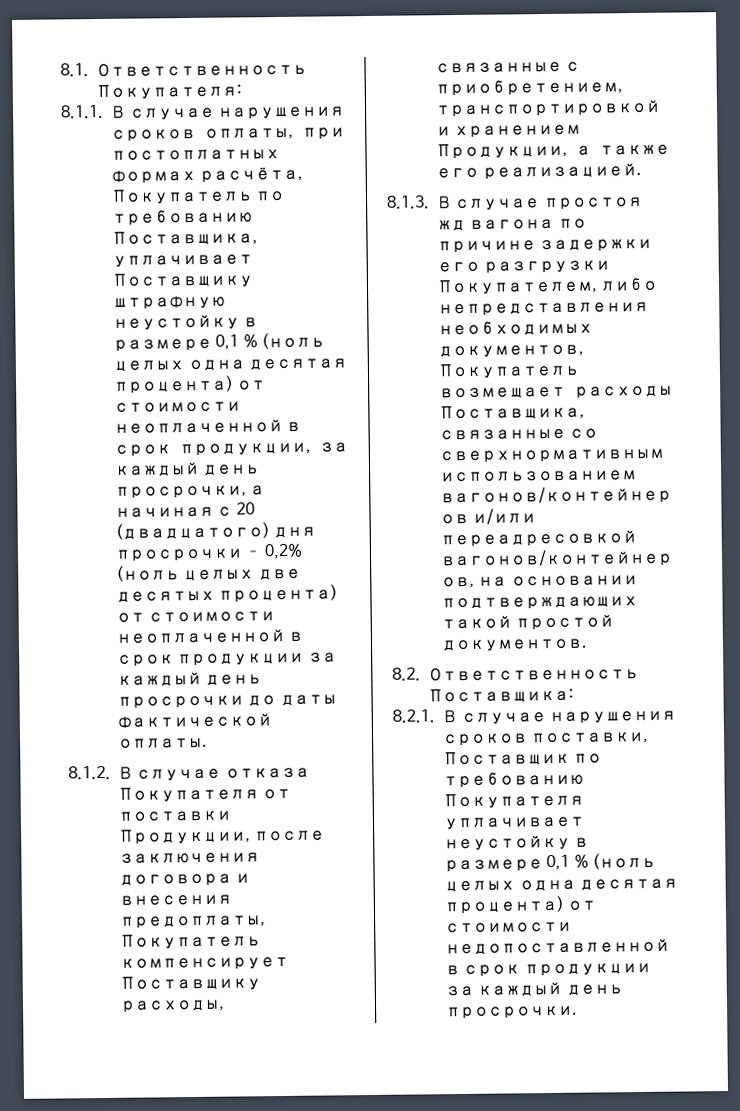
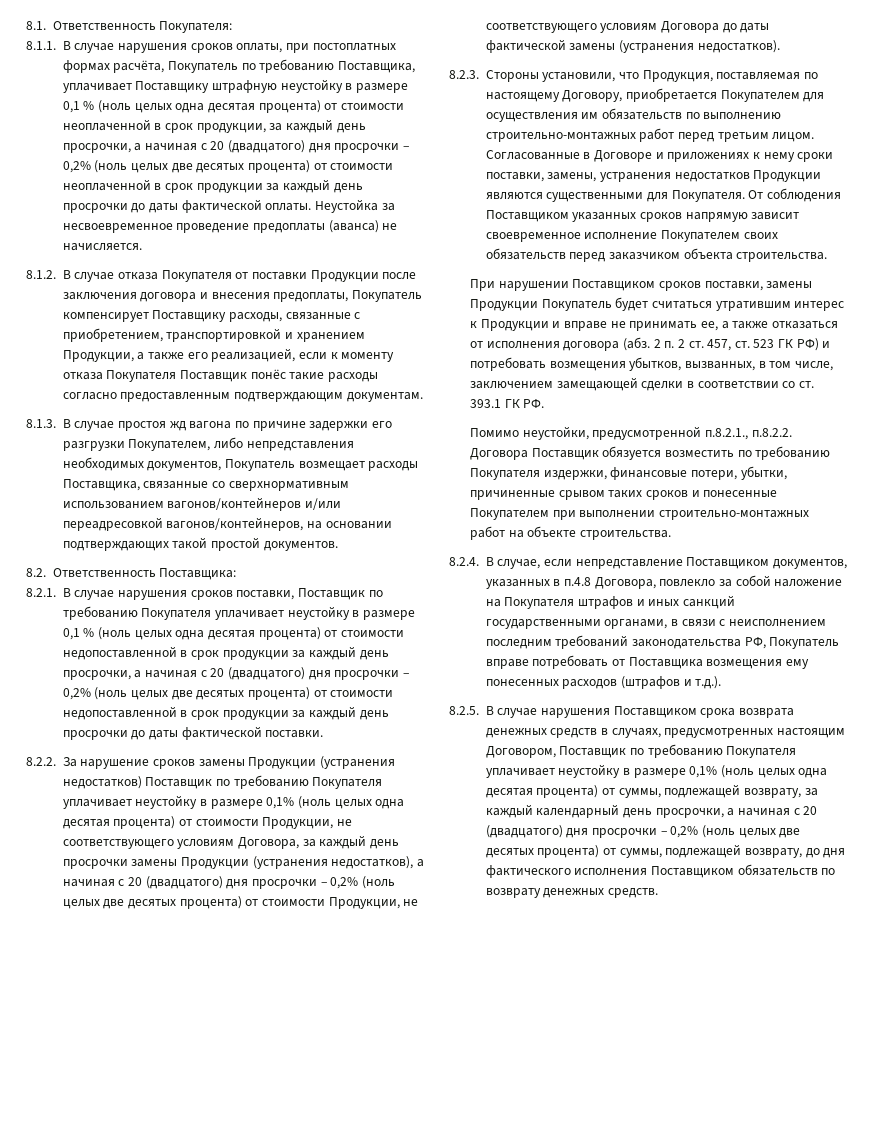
+ Неустойка за несвоевременное проведение предоплаты (аванса) не начисляется.
- 8.1.2. В случае отказа Покупателя от поставки Продукции, после заключения договора и внесения предоплаты, Покупатель компенсирует Поставщику расходы, связанные с приобретением, транспортировкой и хранением Продукции, а также его реализацией.
+ 8.1.2. В случае отказа Покупателя от поставки Продукции после заключения договора и внесения предоплаты, Покупатель компенсирует Поставщику расходы, связанные с приобретением, транспортировкой и хранением Продукции, а также его реализацией, если к моменту отказа Покупателя Поставщик понёс такие расходы согласно предоставленным подтверждающим документам.
- 8.2.1. В случае нарушения сроков поставки, Поставщик по требованию Покупателя уплачивает неустойку в размере 0,1 % (ноль целых одна десятая процента) от стоимости недопоставленной в срок продукции за каждый день просрочки.
+ 8.2.1. В случае нарушения сроков поставки, Поставщик по требованию Покупателя уплачивает неустойку в размере 0,1 % (ноль целых одна десятая процента) от стоимости недопоставленной в срок продукции за каждый день просрочки, а начиная с 20 (двадцатого) дня просрочки – 0,2% (ноль целых две десятых процента) от стоимости недопоставленной в срок продукции за каждый день просрочки до даты фактической поставки.
+ 8.2.2. За нарушение сроков замены Продукции (устранения недостатков) Поставщик по требованию Покупателя уплачивает неустойку в размере 0,1% (ноль целых одна десятая процента) от стоимости Продукции, не соответствующего условиям Договора, за каждый день просрочки замены Продукции (устранения недостатков), а начиная с 20 (двадцатого) дня просрочки – 0,2% (ноль целых две десятых процента) от стоимости Продукции, не соответствующего условиям Договора до даты фактической замены (устранения недостатков).
+ 8.2.3. Стороны установили, что Продукция, поставляемая по настоящему Договору, приобретается Покупателем для осуществления им обязательств по выполнению строительно-монтажных работ перед третьим лицом. Согласованные в Договоре и приложениях к нему сроки поставки, замены, устранения недостатков Продукции являются существенными для Покупателя. От соблюдения Поставщиком указанных сроков напрямую зависит своевременное исполнение Покупателем своих обязательств перед заказчиком объекта строительства.
+ При нарушении Поставщиком сроков поставки, замены Продукции Покупатель будет считаться утратившим интерес к Продукции и вправе не принимать ее, а также отказаться от исполнения договора (абз. 2 п. 2 ст. 457, ст. 523 ГК РФ) и потребовать возмещения убытков, вызванных, в том числе, заключением замещающей сделки в соответствии со ст. 393.1 ГК РФ.
+ Помимо неустойки, предусмотренной п.8.2.1., п.8.2.2. Договора Поставщик обязуется возместить по требованию Покупателя издержки, финансовые потери, убытки, причиненные срывом таких сроков и понесенные Покупателем при выполнении строительно-монтажных работ на объекте строительства.
+ 8.2.4. В случае, если непредставление Поставщиком документов, указанных в п.4.8 Договора, повлекло за собой наложение на Покупателя штрафов и иных санкций государственными органами, в связи с неисполнением последним требований законодательства РФ, Покупатель вправе потребовать от Поставщика возмещения ему понесенных расходов (штрафов и т.д.).
+ 8.2.5. В случае нарушения Поставщиком срока возврата денежных средств в случаях, предусмотренных настоящим Договором, Поставщик по требованию Покупателя уплачивает неустойку в размере 0,1% (ноль целых одна десятая процента) от суммы, подлежащей возврату, за каждый календарный день просрочки, а начиная с 20 (двадцатого) дня просрочки – 0,2% (ноль целых две десятых процента) от суммы, подлежащей возврату, до дня фактического исполнения Поставщиком обязательств по возврату денежных средств.

